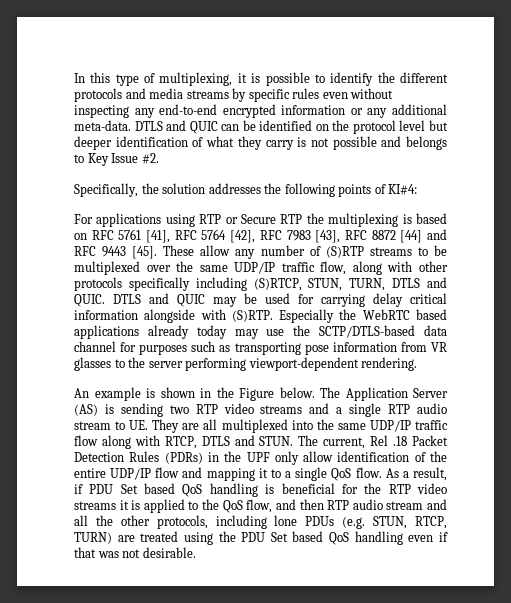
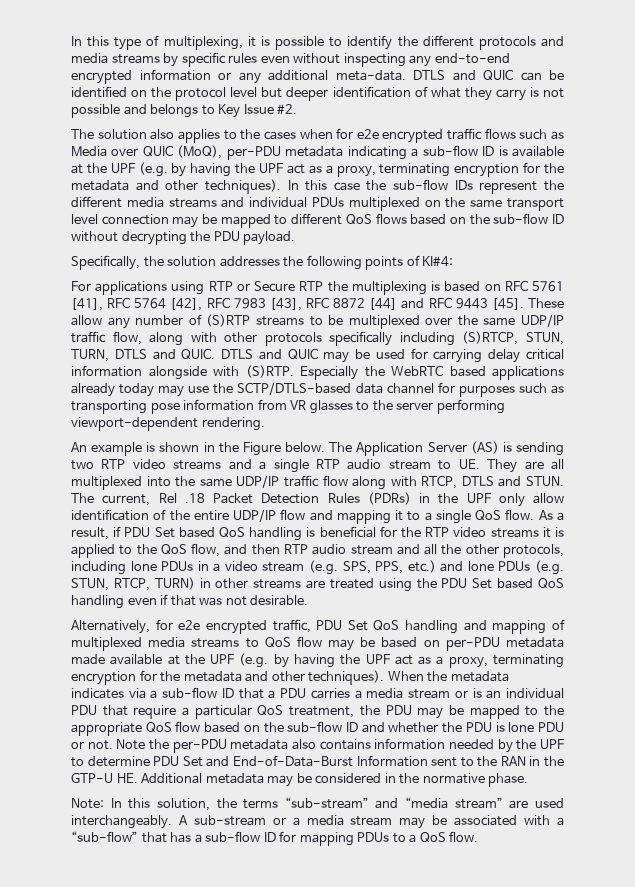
+ The solution also applies to the cases when for e2e encrypted traffic flows such as Media over QUIC (MoQ), per-PDU metadata indicating a sub-flow ID is available at the UPF (e.g. by having the UPF act as a proxy, terminating encryption for the metadata and other techniques). In this case the sub-flow IDs represent the different media streams and individual PDUs multiplexed on the same transport level connection may be mapped to different QoS flows based on the sub-flow ID without decrypting the PDU payload.
- As a result, if PDU Set based QoS handling is beneficial for the RTP video streams it is applied to the QoS flow, and then RTP audio stream and all the other protocols, including lone PDUs (e.g. STUN, RTCP, TURN) are treated using the PDU Set based QoS handling even if that was not desirable.
+ As a result, if PDU Set based QoS handling is beneficial for the RTP video streams it is applied to the QoS flow, and then RTP audio stream and all the other protocols, including lone PDUs in a video stream (e.g. SPS, PPS, etc.) and lone PDUs (e.g. STUN, RTCP, TURN) in other streams are treated using the PDU Set based QoS handling even if that was not desirable.
+ Alternatively, for e2e encrypted traffic, PDU Set QoS handling and mapping of multiplexed media streams to QoS flow may be based on per-PDU metadata made available at the UPF (e.g. by having the UPF act as a proxy, terminating encryption for the metadata and other techniques). When the metadata indicates via a sub-flow ID that a PDU carries a media stream or is an individual PDU that require a particular QoS treatment, the PDU may be mapped to the appropriate QoS flow based on the sub-flow ID and whether the PDU is lone PDU or not. Note the per-PDU metadata also contains information needed by the UPF to determine PDU Set and End-of-Data-Burst Information sent to the RAN in the GTP-U HE. Additional metadata may be considered in the normative phase.
+ Note: In this solution, the terms “sub-stream” and “media stream” are used interchangeably. A sub-stream or a media stream may be associated with a “sub-flow” that has a sub-flow ID for mapping PDUs to a QoS flow.

